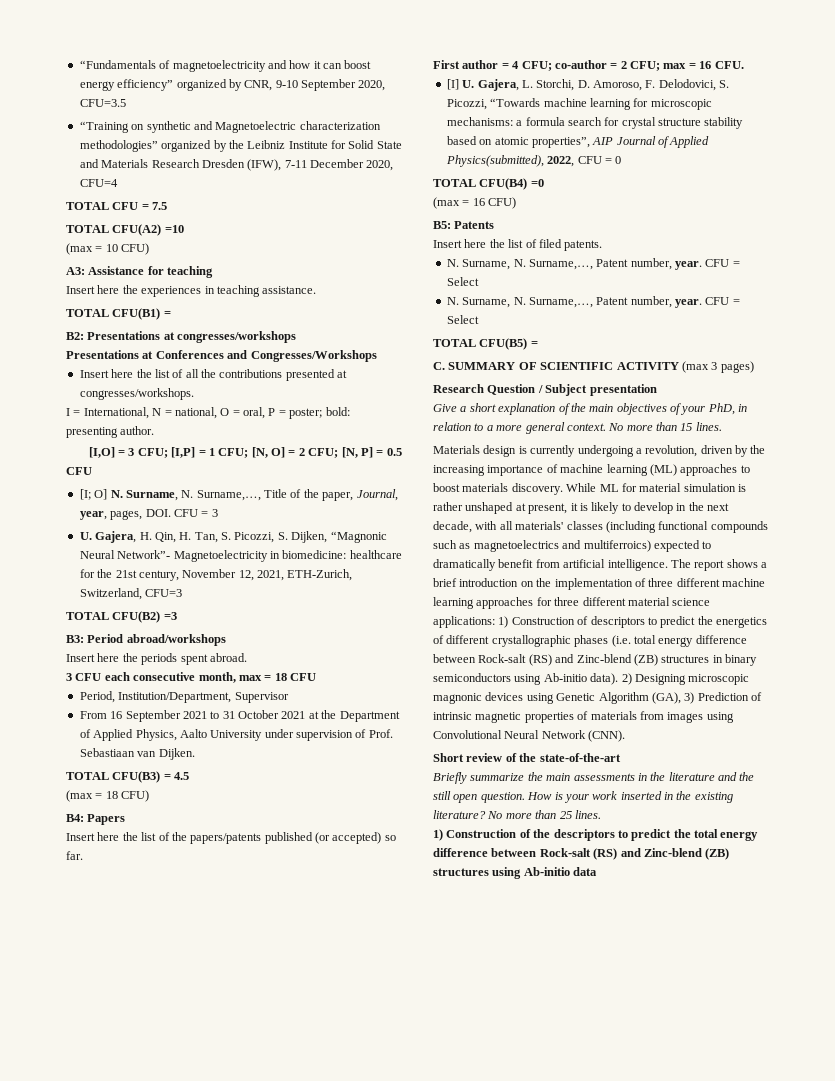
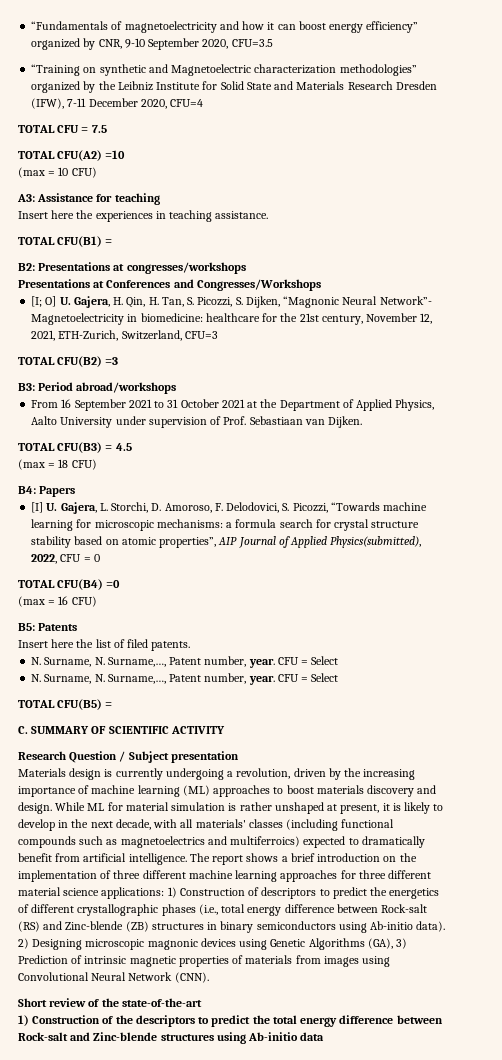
- Insert here the list of all the contributions presented at congresses/workshops.
- I = International, N = national, O = oral, P = poster; bold: presenting author.
- [I,O] = 3 CFU; [I,P] = 1 CFU; [N, O] = 2 CFU; [N, P] = 0.5 CFU
- [I; O] N. Surname, N. Surname,…, Title of the paper, Journal, year, pages, DOI. CFU = 3
- U. Gajera, H. Qin, H. Tan, S. Picozzi, S. Dijken, “Magnonic Neural Network”- Magnetoelectricity in biomedicine: healthcare for the 21st century, November 12, 2021, ETH-Zurich, Switzerland, CFU=3
+ [I; O] U. Gajera, H. Qin, H. Tan, S. Picozzi, S. Dijken, “Magnonic Neural Network”- Magnetoelectricity in biomedicine: healthcare for the 21st century, November 12, 2021, ETH-Zurich, Switzerland, CFU=3
- Insert here the periods spent abroad.
- 3 CFU each consecutive month, max = 18 CFU
- Period, Institution/Department, Supervisor
- Insert here the list of the papers/patents published (or accepted) so far.
- First author = 4 CFU; co-author = 2 CFU; max = 16 CFU.
- C. SUMMARY OF SCIENTIFIC ACTIVITY (max 3 pages)
+ C. SUMMARY OF SCIENTIFIC ACTIVITY
- Give a short explanation of the main objectives of your PhD, in relation to a more general context. No more than 15 lines.
- Materials design is currently undergoing a revolution, driven by the increasing importance of machine learning (ML) approaches to boost materials discovery.
+ Materials design is currently undergoing a revolution, driven by the increasing importance of machine learning (ML) approaches to boost materials discovery and design.
- The report shows a brief introduction on the implementation of three different machine learning approaches for three different material science applications: 1) Construction of descriptors to predict the energetics of different crystallographic phases (i.e. total energy difference between Rock-salt (RS) and Zinc-blend (ZB) structures in binary semiconductors using Ab-initio data).
+ The report shows a brief introduction on the implementation of three different machine learning approaches for three different material science applications: 1) Construction of descriptors to predict the energetics of different crystallographic phases (i.e., total energy difference between Rock-salt (RS) and Zinc-blende (ZB) structures in binary semiconductors using Ab-initio data).
- 2) Designing microscopic magnonic devices using Genetic Algorithm (GA), 3) Prediction of intrinsic magnetic properties of materials from images using Convolutional Neural Network (CNN).
+ 2) Designing microscopic magnonic devices using Genetic Algorithms (GA), 3) Prediction of intrinsic magnetic properties of materials from images using Convolutional Neural Network (CNN).
- Briefly summarize the main assessments in the literature and the still open question. How is your work inserted in the existing literature? No more than 25 lines.
- 1) Construction of the descriptors to predict the total energy difference between Rock-salt (RS) and Zinc-blend (ZB) structures using Ab-initio data
+ 1) Construction of the descriptors to predict the total energy difference between Rock-salt and Zinc-blende structures using Ab-initio data

